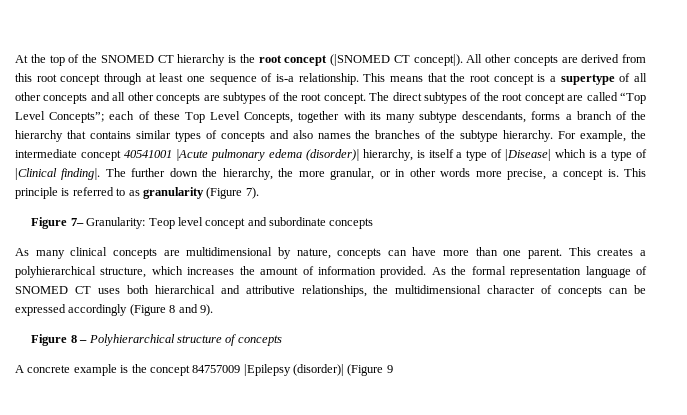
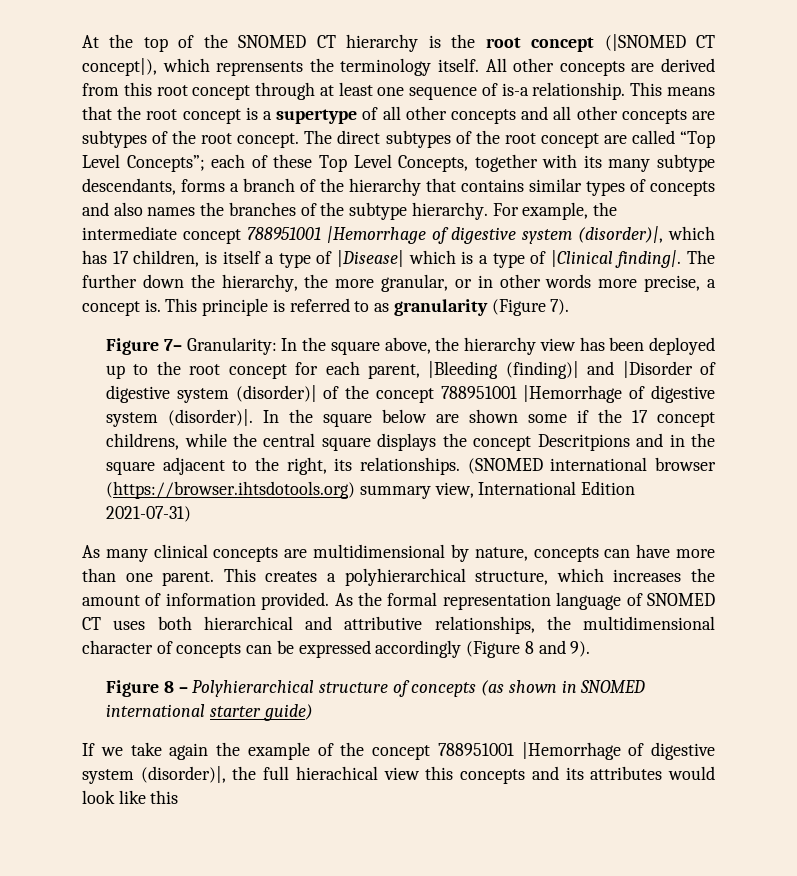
- At the top of the SNOMED CT hierarchy is the root concept (|SNOMED CT concept|).
+ At the top of the SNOMED CT hierarchy is the root concept (|SNOMED CT concept|), which reprensents the terminology itself.
- For example, the intermediate concept 40541001 |Acute pulmonary edema (disorder)| hierarchy, is itself a type of |Disease| which is a type of |Clinical finding|.
+ For example, the intermediate concept 788951001 |Hemorrhage of digestive system (disorder)|, which has 17 children, is itself a type of |Disease| which is a type of |Clinical finding|.
- Figure 7– Granularity: Teop level concept and subordinate concepts
+ Figure 7– Granularity: In the square above, the hierarchy view has been deployed up to the root concept for each parent, |Bleeding (finding)| and |Disorder of digestive system (disorder)| of the concept 788951001 |Hemorrhage of digestive system (disorder)|. In the square below are shown some if the 17 concept childrens, while the central square displays the concept Descritpions and in the square adjacent to the right, its relationships. (SNOMED international browser (https://browser.ihtsdotools.org) summary view, International Edition 2021-07-31)
- Figure 8 – Polyhierarchical structure of concepts
- A concrete example is the concept 84757009 |Epilepsy (disorder)| (Figure 9
+ Figure 8 – Polyhierarchical structure of concepts (as shown in SNOMED international starter guide)
+ If we take again the example of the concept 788951001 |Hemorrhage of digestive system (disorder)|, the full hierachical view this concepts and its attributes would look like this

